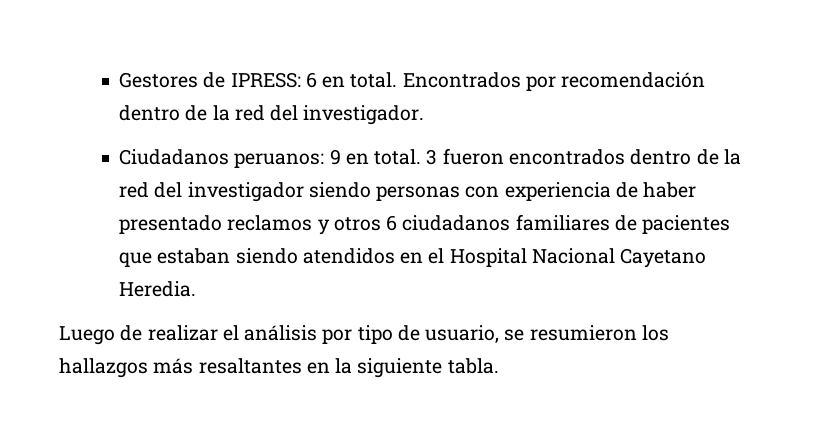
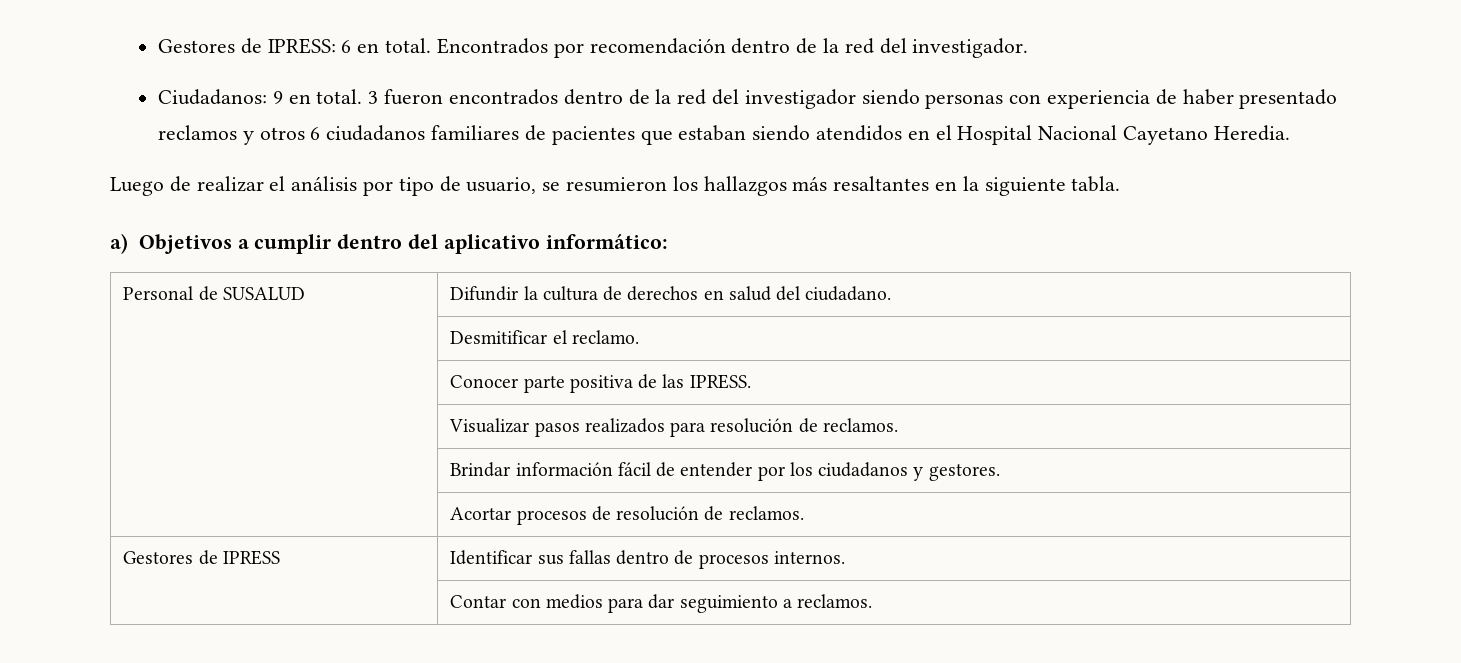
- Ciudadanos peruanos: 9 en total.
+ Ciudadanos: 9 en total.
+ a) Objetivos a cumplir dentro del aplicativo informático:
+ Personal de SUSALUD | Difundir la cultura de derechos en salud del ciudadano.
+ | Desmitificar el reclamo.
+ | Conocer parte positiva de las IPRESS.
+ | Visualizar pasos realizados para resolución de reclamos.
+ | Brindar información fácil de entender por los ciudadanos y gestores.
+ | Acortar procesos de resolución de reclamos.
+ Gestores de IPRESS | Identificar sus fallas dentro de procesos internos.
+ | Contar con medios para dar seguimiento a reclamos.

